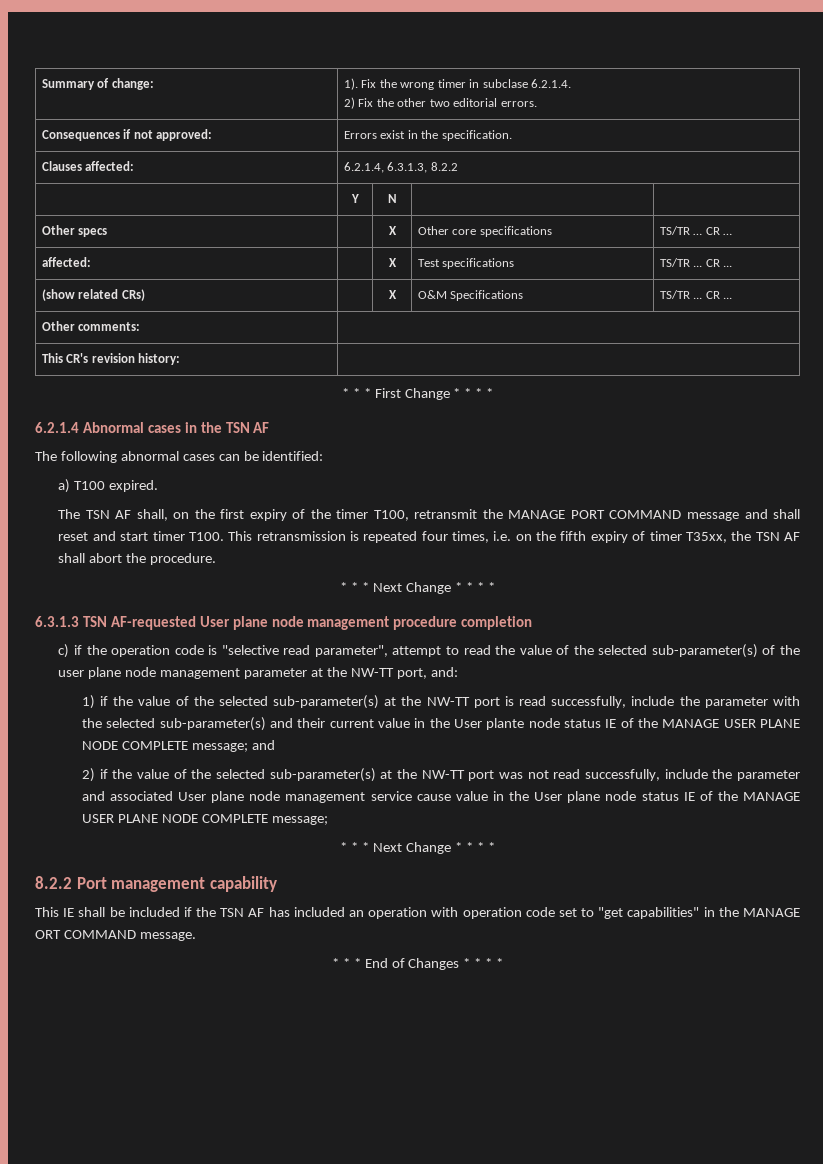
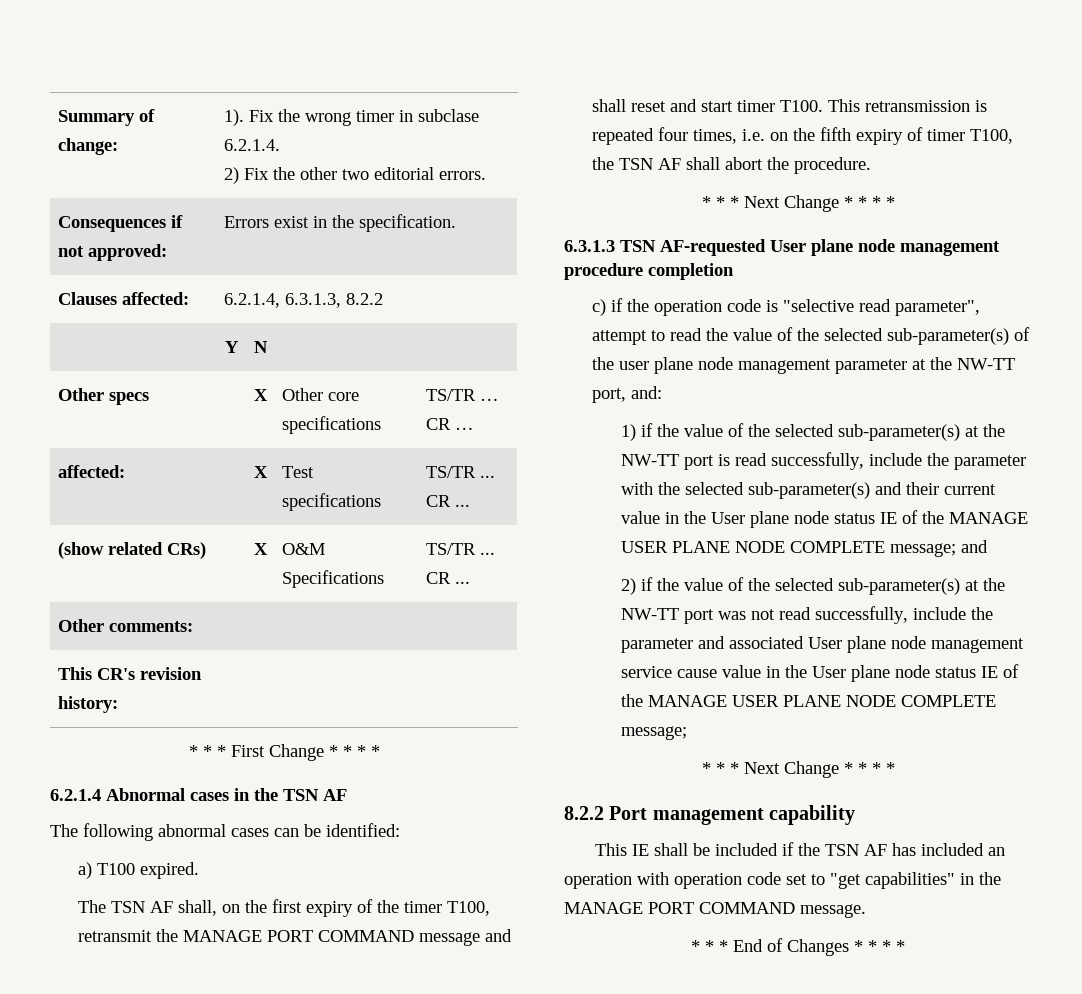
- This retransmission is repeated four times, i.e. on the fifth expiry of timer T35xx, the TSN AF shall abort the procedure.
+ This retransmission is repeated four times, i.e. on the fifth expiry of timer T100, the TSN AF shall abort the procedure.
- 1) if the value of the selected sub-parameter(s) at the NW-TT port is read successfully, include the parameter with the selected sub-parameter(s) and their current value in the User plante node status IE of the MANAGE USER PLANE NODE COMPLETE message; and
+ 1) if the value of the selected sub-parameter(s) at the NW-TT port is read successfully, include the parameter with the selected sub-parameter(s) and their current value in the User plane node status IE of the MANAGE USER PLANE NODE COMPLETE message; and
- This IE shall be included if the TSN AF has included an operation with operation code set to "get capabilities" in the MANAGE ORT COMMAND message.
+ This IE shall be included if the TSN AF has included an operation with operation code set to "get capabilities" in the MANAGE PORT COMMAND message.

